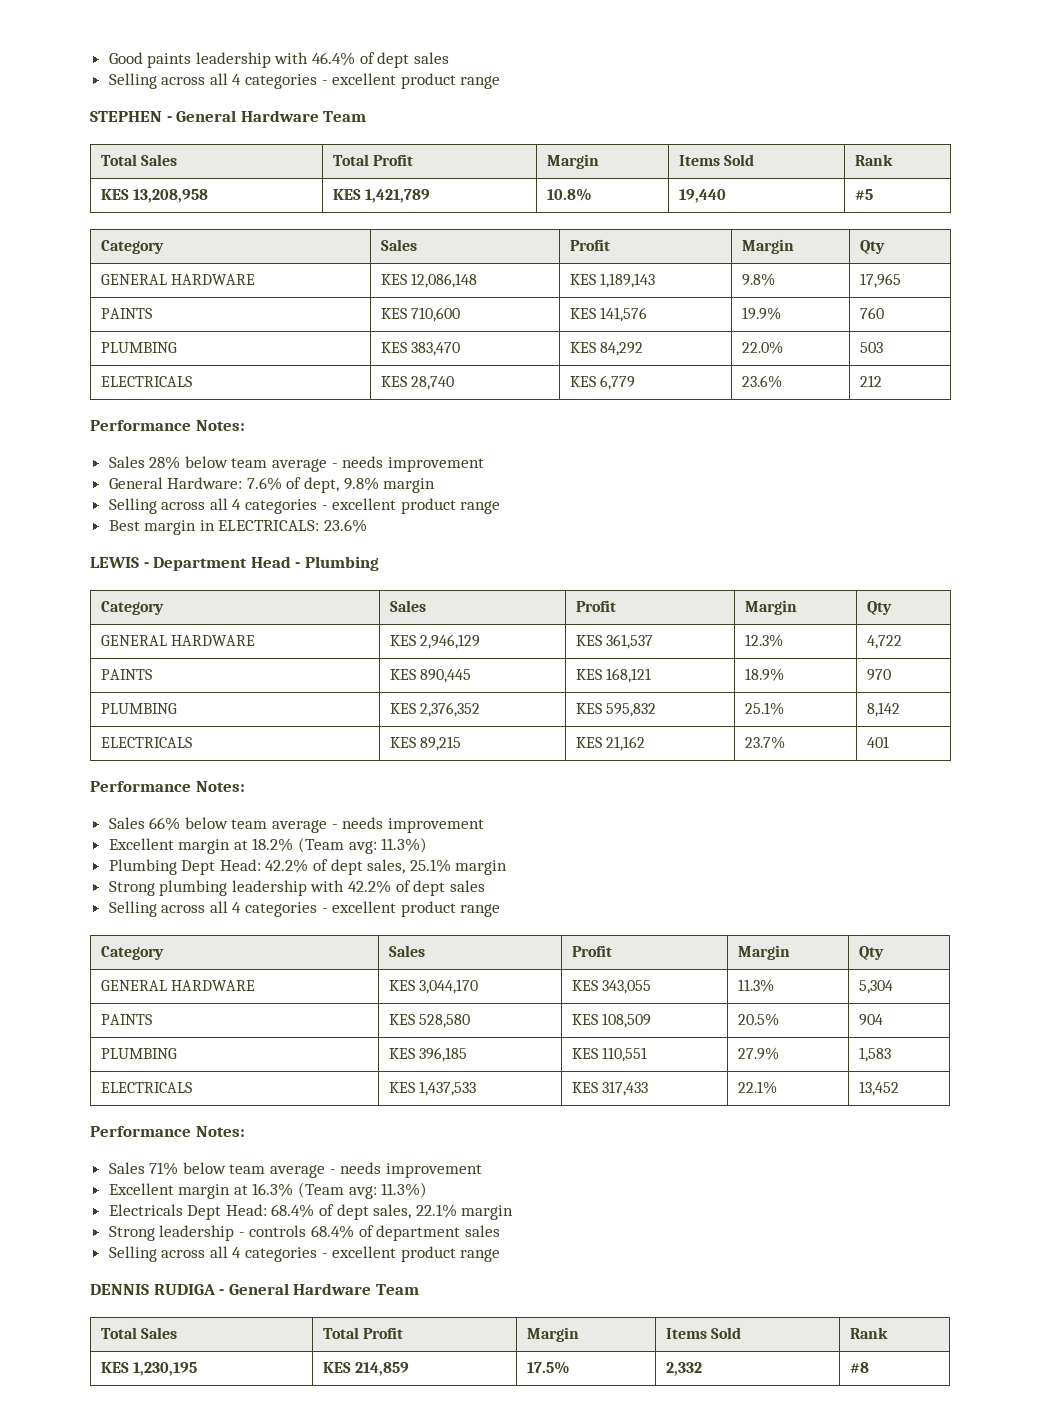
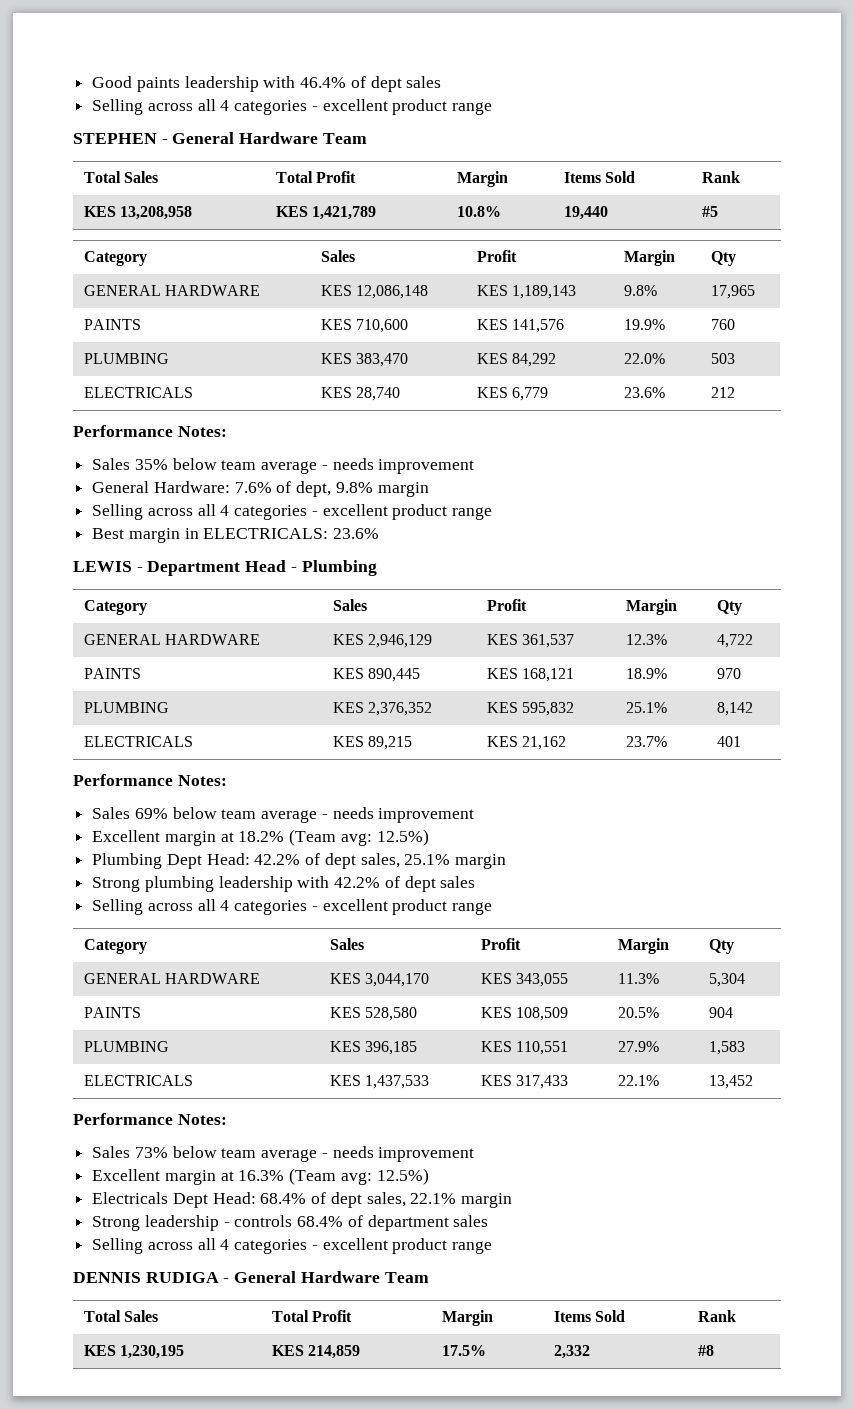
- Sales 28% below team average - needs improvement
+ Sales 35% below team average - needs improvement
- Sales 66% below team average - needs improvement
+ Sales 69% below team average - needs improvement
- Excellent margin at 18.2% (Team avg: 11.3%)
+ Excellent margin at 18.2% (Team avg: 12.5%)
- Sales 71% below team average - needs improvement
+ Sales 73% below team average - needs improvement
- Excellent margin at 16.3% (Team avg: 11.3%)
+ Excellent margin at 16.3% (Team avg: 12.5%)

